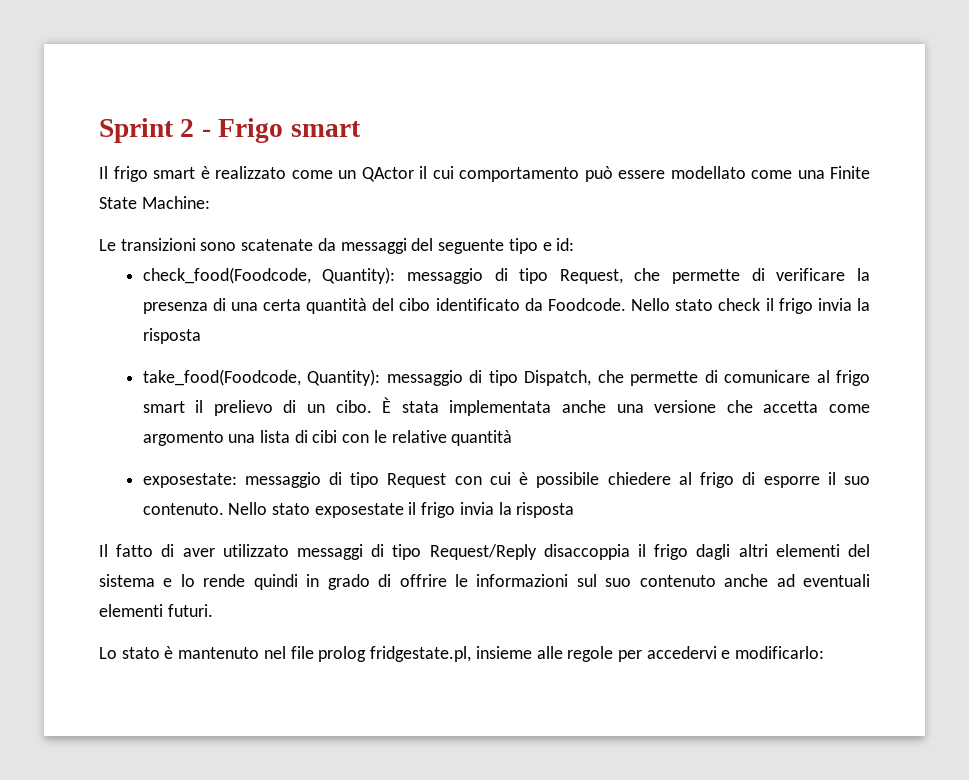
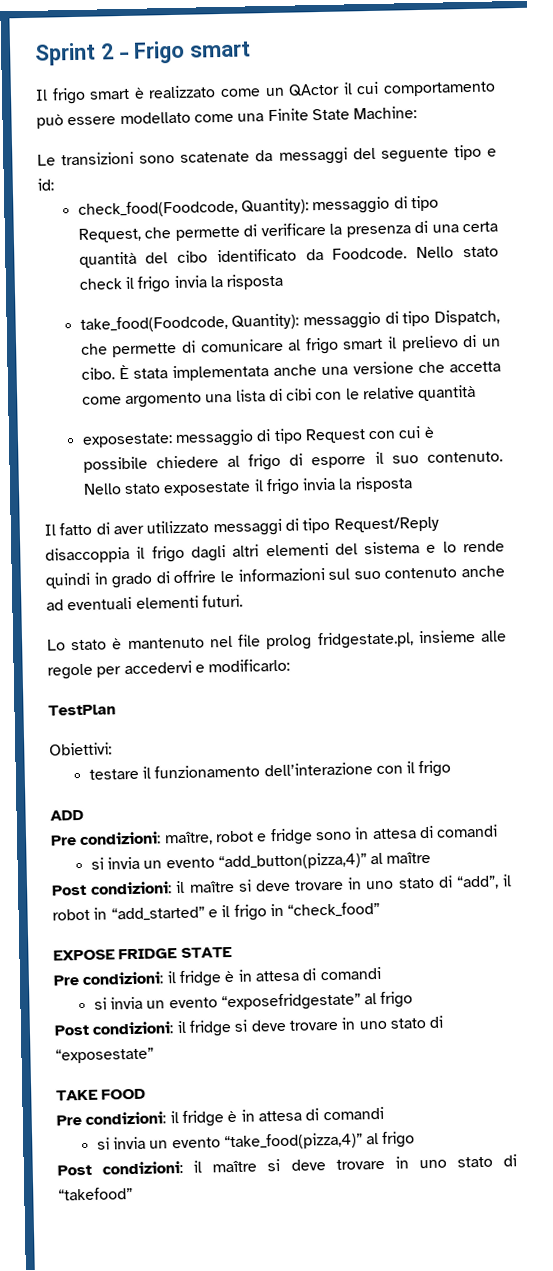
+ TestPlan
+ Obiettivi:
+ testare il funzionamento dell’interazione con il frigo
+ ADD
+ Pre condizioni: maître, robot e fridge sono in attesa di comandi
+ si invia un evento “add_button(pizza,4)” al maître
+ Post condizioni: il maître si deve trovare in uno stato di “add”, il robot in “add_started” e il frigo in “check_food”
+ EXPOSE FRIDGE STATE
+ Pre condizioni: il fridge è in attesa di comandi
+ si invia un evento “exposefridgestate” al frigo
+ Post condizioni: il fridge si deve trovare in uno stato di “exposestate”
+ TAKE FOOD
+ Pre condizioni: il fridge è in attesa di comandi
+ si invia un evento “take_food(pizza,4)” al frigo
+ Post condizioni: il maître si deve trovare in uno stato di “takefood”

